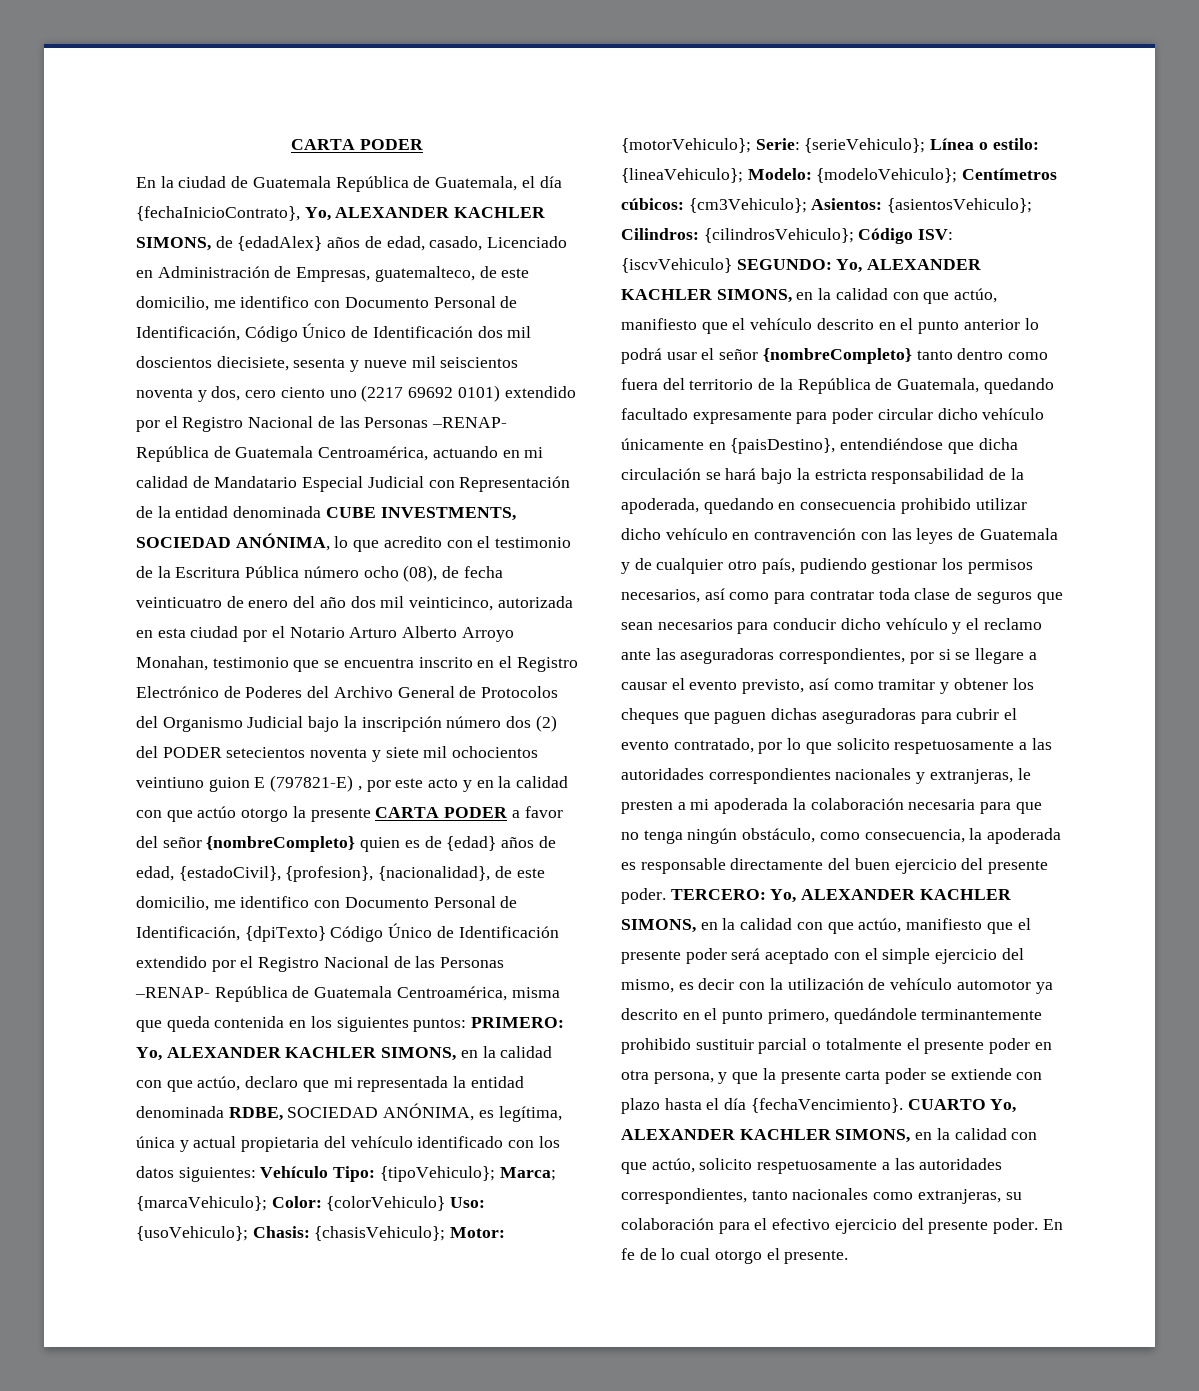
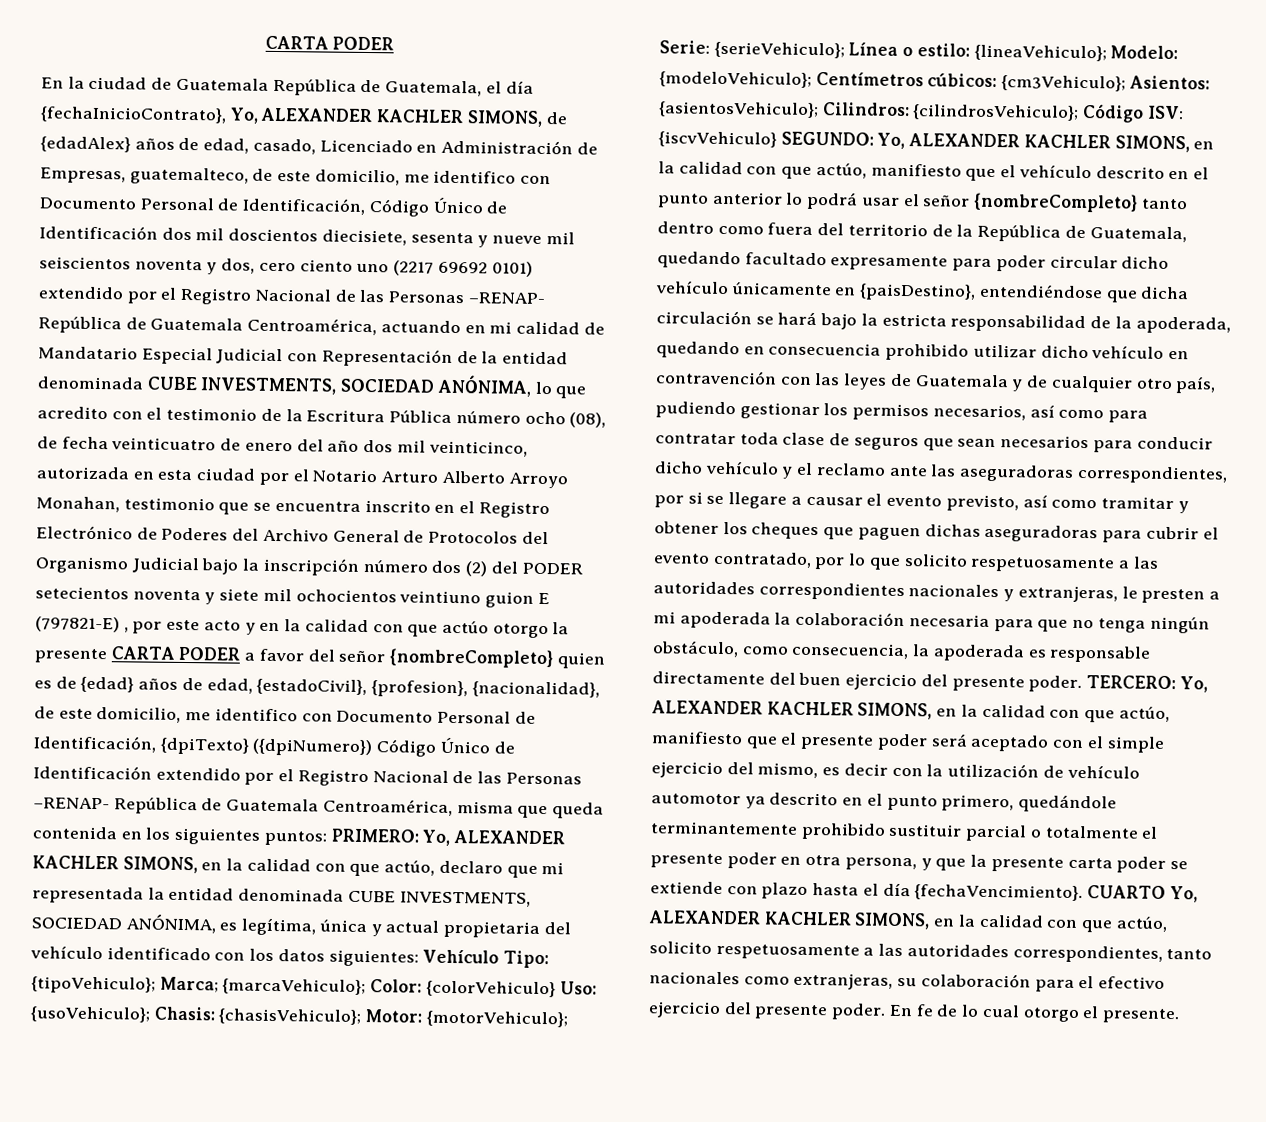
- En la ciudad de Guatemala República de Guatemala, el día {fechaInicioContrato}, Yo, ALEXANDER KACHLER SIMONS, de {edadAlex} años de edad, casado, Licenciado en Administración de Empresas, guatemalteco, de este domicilio, me identifico con Documento Personal de Identificación, Código Único de Identificación dos mil doscientos diecisiete, sesenta y nueve mil seiscientos noventa y dos, cero ciento uno (2217 69692 0101) extendido por el Registro Nacional de las Personas –RENAP- República de Guatemala Centroamérica, actuando en mi calidad de Mandatario Especial Judicial con Representación de la entidad denominada CUBE INVESTMENTS, SOCIEDAD ANÓNIMA, lo que acredito con el testimonio de la Escritura Pública número ocho (08), de fecha veinticuatro de enero del año dos mil veinticinco, autorizada en esta ciudad por el Notario Arturo Alberto Arroyo Monahan, testimonio que se encuentra inscrito en el Registro Electrónico de Poderes del Archivo General de Protocolos del Organismo Judicial bajo la inscripción número dos (2) del PODER setecientos noventa y siete mil ochocientos veintiuno guion E (797821-E) , por este acto y en la calidad con que actúo otorgo la presente CARTA PODER a favor del señor {nombreCompleto} quien es de {edad} años de edad, {estadoCivil}, {profesion}, {nacionalidad}, de este domicilio, me identifico con Documento Personal de Identificación, {dpiTexto} Código Único de Identificación extendido por el Registro Nacional de las Personas –RENAP- República de Guatemala Centroamérica, misma que queda contenida en los siguientes puntos:
+ En la ciudad de Guatemala República de Guatemala, el día {fechaInicioContrato}, Yo, ALEXANDER KACHLER SIMONS, de {edadAlex} años de edad, casado, Licenciado en Administración de Empresas, guatemalteco, de este domicilio, me identifico con Documento Personal de Identificación, Código Único de Identificación dos mil doscientos diecisiete, sesenta y nueve mil seiscientos noventa y dos, cero ciento uno (2217 69692 0101) extendido por el Registro Nacional de las Personas –RENAP- República de Guatemala Centroamérica, actuando en mi calidad de Mandatario Especial Judicial con Representación de la entidad denominada CUBE INVESTMENTS, SOCIEDAD ANÓNIMA, lo que acredito con el testimonio de la Escritura Pública número ocho (08), de fecha veinticuatro de enero del año dos mil veinticinco, autorizada en esta ciudad por el Notario Arturo Alberto Arroyo Monahan, testimonio que se encuentra inscrito en el Registro Electrónico de Poderes del Archivo General de Protocolos del Organismo Judicial bajo la inscripción número dos (2) del PODER setecientos noventa y siete mil ochocientos veintiuno guion E (797821-E) , por este acto y en la calidad con que actúo otorgo la presente CARTA PODER a favor del señor {nombreCompleto} quien es de {edad} años de edad, {estadoCivil}, {profesion}, {nacionalidad}, de este domicilio, me identifico con Documento Personal de Identificación, {dpiTexto} ({dpiNumero}) Código Único de Identificación extendido por el Registro Nacional de las Personas –RENAP- República de Guatemala Centroamérica, misma que queda contenida en los siguientes puntos:
- Yo, ALEXANDER KACHLER SIMONS, en la calidad con que actúo, declaro que mi representada la entidad denominada RDBE, SOCIEDAD ANÓNIMA, es legítima, única y actual propietaria del vehículo identificado con los datos siguientes:
+ Yo, ALEXANDER KACHLER SIMONS, en la calidad con que actúo, declaro que mi representada la entidad denominada CUBE INVESTMENTS, SOCIEDAD ANÓNIMA, es legítima, única y actual propietaria del vehículo identificado con los datos siguientes:

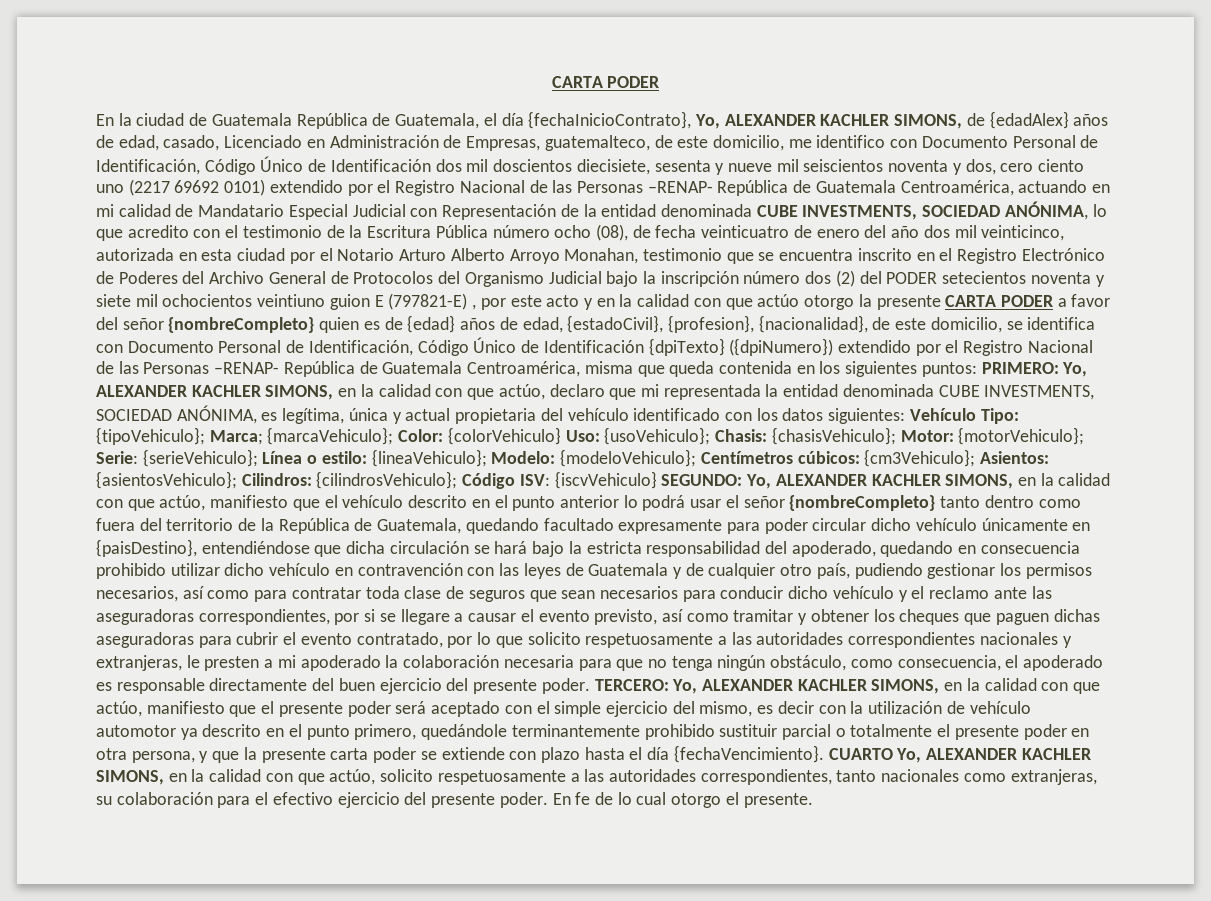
- En la ciudad de Guatemala República de Guatemala, el día {fechaInicioContrato}, Yo, ALEXANDER KACHLER SIMONS, de {edadAlex} años de edad, casado, Licenciado en Administración de Empresas, guatemalteco, de este domicilio, me identifico con Documento Personal de Identificación, Código Único de Identificación dos mil doscientos diecisiete, sesenta y nueve mil seiscientos noventa y dos, cero ciento uno (2217 69692 0101) extendido por el Registro Nacional de las Personas –RENAP- República de Guatemala Centroamérica, actuando en mi calidad de Mandatario Especial Judicial con Representación de la entidad denominada CUBE INVESTMENTS, SOCIEDAD ANÓNIMA, lo que acredito con el testimonio de la Escritura Pública número ocho (08), de fecha veinticuatro de enero del año dos mil veinticinco, autorizada en esta ciudad por el Notario Arturo Alberto Arroyo Monahan, testimonio que se encuentra inscrito en el Registro Electrónico de Poderes del Archivo General de Protocolos del Organismo Judicial bajo la inscripción número dos (2) del PODER setecientos noventa y siete mil ochocientos veintiuno guion E (797821-E) , por este acto y en la calidad con que actúo otorgo la presente CARTA PODER a favor del señor {nombreCompleto} quien es de {edad} años de edad, {estadoCivil}, {profesion}, {nacionalidad}, de este domicilio, me identifico con Documento Personal de Identificación, {dpiTexto} ({dpiNumero}) Código Único de Identificación extendido por el Registro Nacional de las Personas –RENAP- República de Guatemala Centroamérica, misma que queda contenida en los siguientes puntos:
+ En la ciudad de Guatemala República de Guatemala, el día {fechaInicioContrato}, Yo, ALEXANDER KACHLER SIMONS, de {edadAlex} años de edad, casado, Licenciado en Administración de Empresas, guatemalteco, de este domicilio, me identifico con Documento Personal de Identificación, Código Único de Identificación dos mil doscientos diecisiete, sesenta y nueve mil seiscientos noventa y dos, cero ciento uno (2217 69692 0101) extendido por el Registro Nacional de las Personas –RENAP- República de Guatemala Centroamérica, actuando en mi calidad de Mandatario Especial Judicial con Representación de la entidad denominada CUBE INVESTMENTS, SOCIEDAD ANÓNIMA, lo que acredito con el testimonio de la Escritura Pública número ocho (08), de fecha veinticuatro de enero del año dos mil veinticinco, autorizada en esta ciudad por el Notario Arturo Alberto Arroyo Monahan, testimonio que se encuentra inscrito en el Registro Electrónico de Poderes del Archivo General de Protocolos del Organismo Judicial bajo la inscripción número dos (2) del PODER setecientos noventa y siete mil ochocientos veintiuno guion E (797821-E) , por este acto y en la calidad con que actúo otorgo la presente CARTA PODER a favor del señor {nombreCompleto} quien es de {edad} años de edad, {estadoCivil}, {profesion}, {nacionalidad}, de este domicilio, se identifica con Documento Personal de Identificación, Código Único de Identificación {dpiTexto} ({dpiNumero}) extendido por el Registro Nacional de las Personas –RENAP- República de Guatemala Centroamérica, misma que queda contenida en los siguientes puntos:
- Yo, ALEXANDER KACHLER SIMONS, en la calidad con que actúo, manifiesto que el vehículo descrito en el punto anterior lo podrá usar el señor {nombreCompleto} tanto dentro como fuera del territorio de la República de Guatemala, quedando facultado expresamente para poder circular dicho vehículo únicamente en {paisDestino}, entendiéndose que dicha circulación se hará bajo la estricta responsabilidad de la apoderada, quedando en consecuencia prohibido utilizar dicho vehículo en contravención con las leyes de Guatemala y de cualquier otro país, pudiendo gestionar los permisos necesarios, así como para contratar toda clase de seguros que sean necesarios para conducir dicho vehículo y el reclamo ante las aseguradoras correspondientes, por si se llegare a causar el evento previsto, así como tramitar y obtener los cheques que paguen dichas aseguradoras para cubrir el evento contratado, por lo que solicito respetuosamente a las autoridades correspondientes nacionales y extranjeras, le presten a mi apoderada la colaboración necesaria para que no tenga ningún obstáculo, como consecuencia, la apoderada es responsable directamente del buen ejercicio del presente poder.
+ Yo, ALEXANDER KACHLER SIMONS, en la calidad con que actúo, manifiesto que el vehículo descrito en el punto anterior lo podrá usar el señor {nombreCompleto} tanto dentro como fuera del territorio de la República de Guatemala, quedando facultado expresamente para poder circular dicho vehículo únicamente en {paisDestino}, entendiéndose que dicha circulación se hará bajo la estricta responsabilidad del apoderado, quedando en consecuencia prohibido utilizar dicho vehículo en contravención con las leyes de Guatemala y de cualquier otro país, pudiendo gestionar los permisos necesarios, así como para contratar toda clase de seguros que sean necesarios para conducir dicho vehículo y el reclamo ante las aseguradoras correspondientes, por si se llegare a causar el evento previsto, así como tramitar y obtener los cheques que paguen dichas aseguradoras para cubrir el evento contratado, por lo que solicito respetuosamente a las autoridades correspondientes nacionales y extranjeras, le presten a mi apoderado la colaboración necesaria para que no tenga ningún obstáculo, como consecuencia, el apoderado es responsable directamente del buen ejercicio del presente poder.

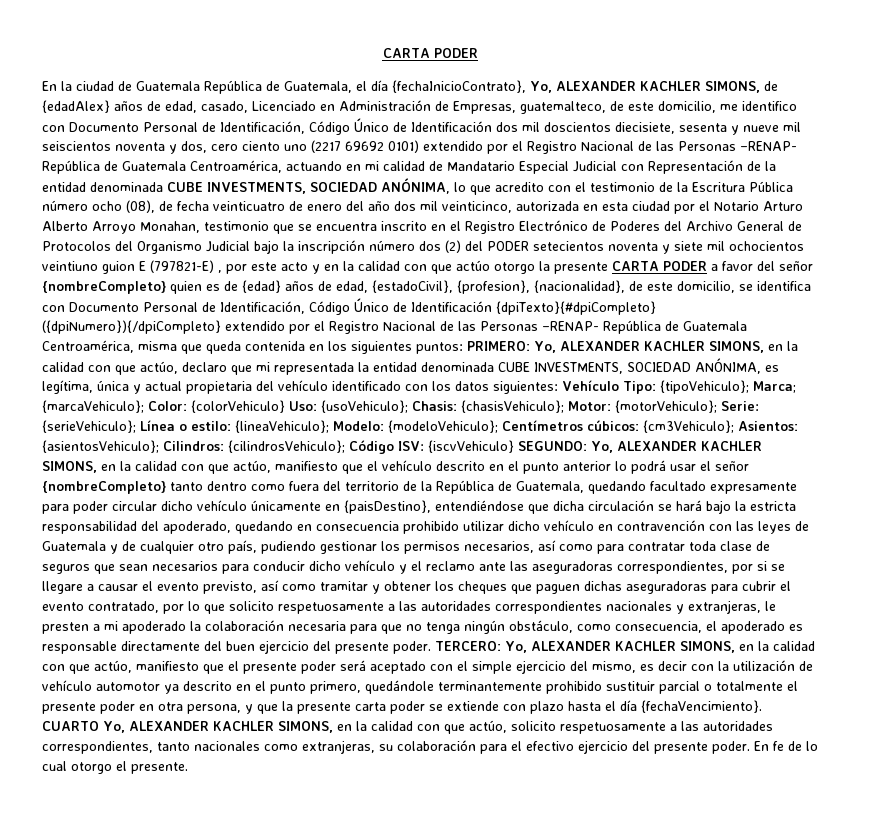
- En la ciudad de Guatemala República de Guatemala, el día {fechaInicioContrato}, Yo, ALEXANDER KACHLER SIMONS, de {edadAlex} años de edad, casado, Licenciado en Administración de Empresas, guatemalteco, de este domicilio, me identifico con Documento Personal de Identificación, Código Único de Identificación dos mil doscientos diecisiete, sesenta y nueve mil seiscientos noventa y dos, cero ciento uno (2217 69692 0101) extendido por el Registro Nacional de las Personas –RENAP- República de Guatemala Centroamérica, actuando en mi calidad de Mandatario Especial Judicial con Representación de la entidad denominada CUBE INVESTMENTS, SOCIEDAD ANÓNIMA, lo que acredito con el testimonio de la Escritura Pública número ocho (08), de fecha veinticuatro de enero del año dos mil veinticinco, autorizada en esta ciudad por el Notario Arturo Alberto Arroyo Monahan, testimonio que se encuentra inscrito en el Registro Electrónico de Poderes del Archivo General de Protocolos del Organismo Judicial bajo la inscripción número dos (2) del PODER setecientos noventa y siete mil ochocientos veintiuno guion E (797821-E) , por este acto y en la calidad con que actúo otorgo la presente CARTA PODER a favor del señor {nombreCompleto} quien es de {edad} años de edad, {estadoCivil}, {profesion}, {nacionalidad}, de este domicilio, se identifica con Documento Personal de Identificación, Código Único de Identificación {dpiTexto} ({dpiNumero}) extendido por el Registro Nacional de las Personas –RENAP- República de Guatemala Centroamérica, misma que queda contenida en los siguientes puntos:
+ En la ciudad de Guatemala República de Guatemala, el día {fechaInicioContrato}, Yo, ALEXANDER KACHLER SIMONS, de {edadAlex} años de edad, casado, Licenciado en Administración de Empresas, guatemalteco, de este domicilio, me identifico con Documento Personal de Identificación, Código Único de Identificación dos mil doscientos diecisiete, sesenta y nueve mil seiscientos noventa y dos, cero ciento uno (2217 69692 0101) extendido por el Registro Nacional de las Personas –RENAP- República de Guatemala Centroamérica, actuando en mi calidad de Mandatario Especial Judicial con Representación de la entidad denominada CUBE INVESTMENTS, SOCIEDAD ANÓNIMA, lo que acredito con el testimonio de la Escritura Pública número ocho (08), de fecha veinticuatro de enero del año dos mil veinticinco, autorizada en esta ciudad por el Notario Arturo Alberto Arroyo Monahan, testimonio que se encuentra inscrito en el Registro Electrónico de Poderes del Archivo General de Protocolos del Organismo Judicial bajo la inscripción número dos (2) del PODER setecientos noventa y siete mil ochocientos veintiuno guion E (797821-E) , por este acto y en la calidad con que actúo otorgo la presente CARTA PODER a favor del señor {nombreCompleto} quien es de {edad} años de edad, {estadoCivil}, {profesion}, {nacionalidad}, de este domicilio, se identifica con Documento Personal de Identificación, Código Único de Identificación {dpiTexto}{#dpiCompleto} ({dpiNumero}){/dpiCompleto} extendido por el Registro Nacional de las Personas –RENAP- República de Guatemala Centroamérica, misma que queda contenida en los siguientes puntos:

